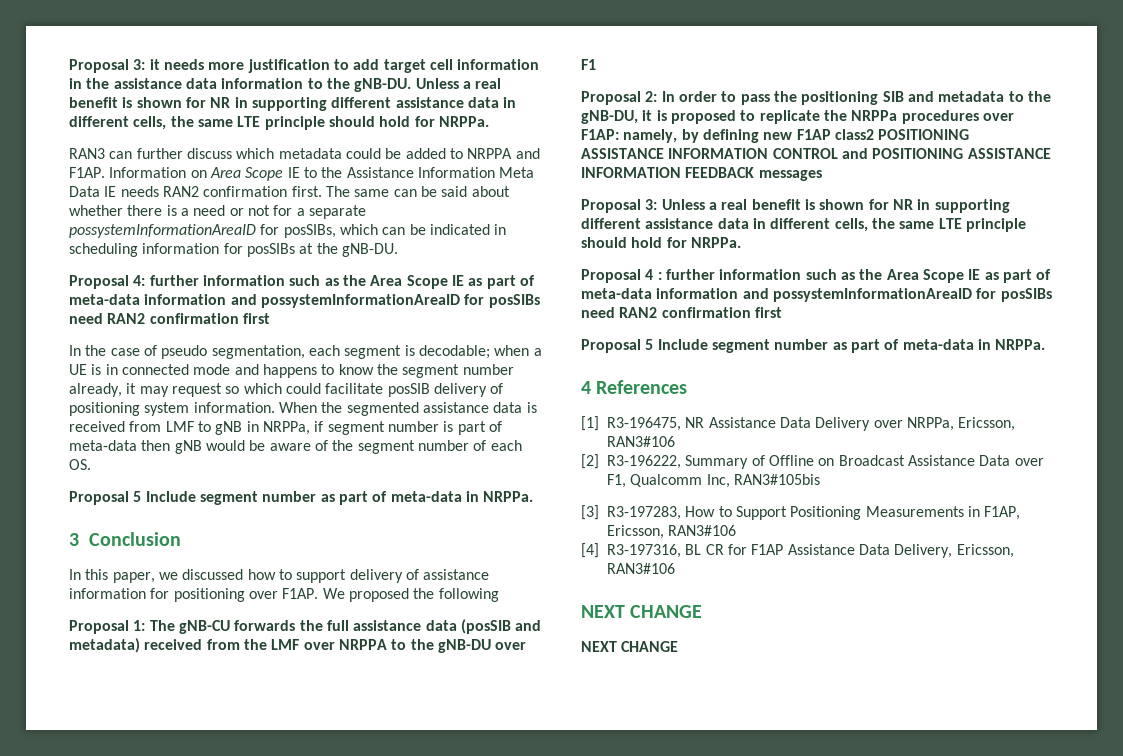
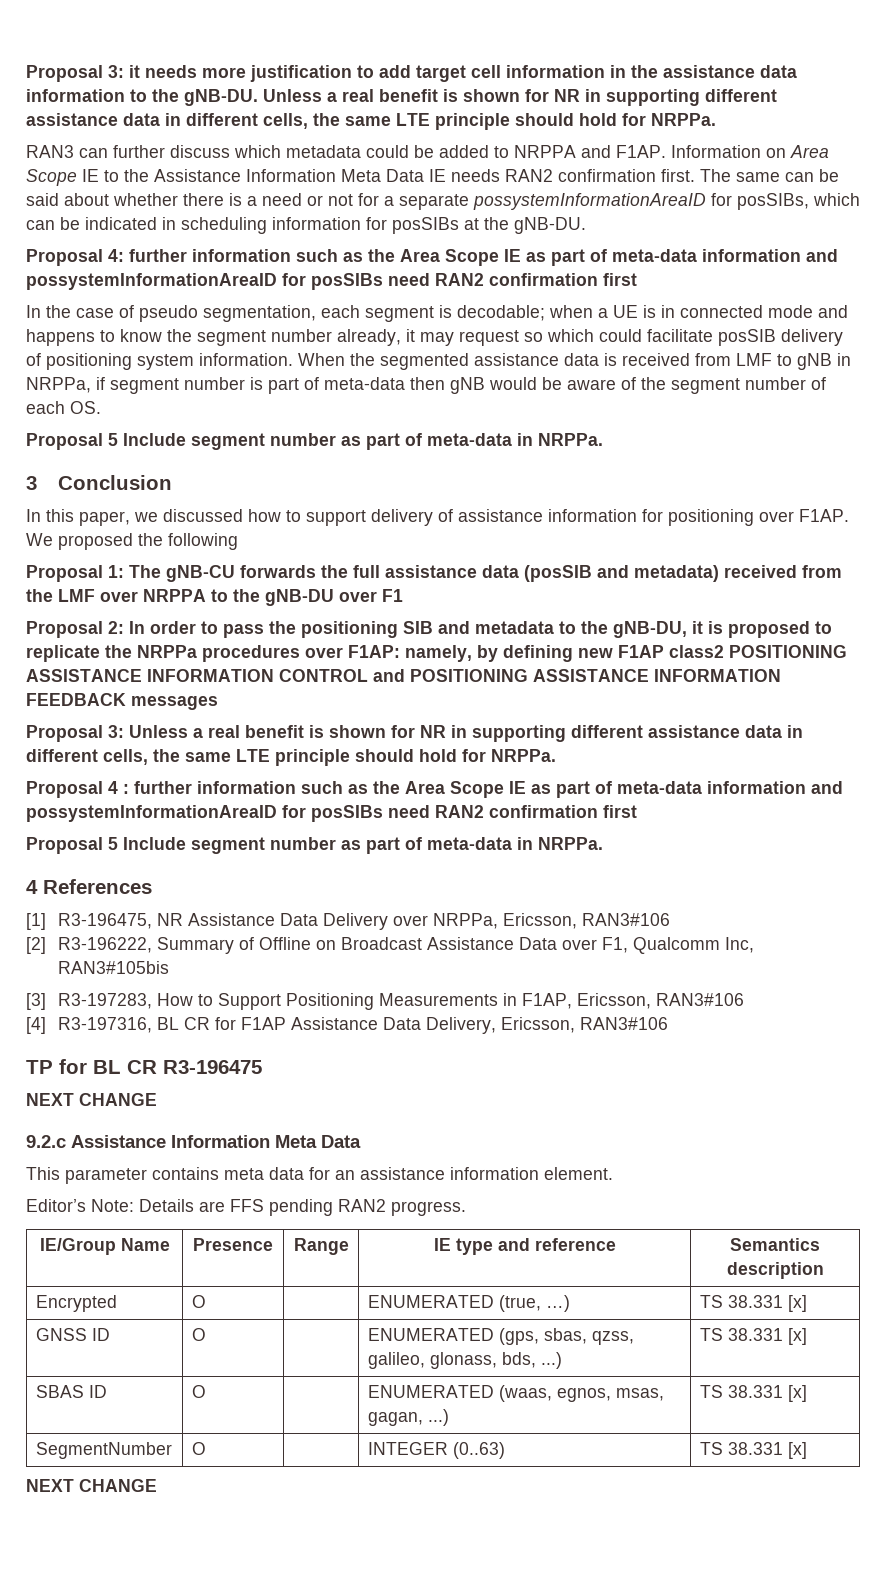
  [4] R3-197316, BL CR for F1AP Assistance Data Delivery, Ericsson, RAN3#106
+ TP for BL CR R3-196475
  NEXT CHANGE
+ 9.2.c Assistance Information Meta Data
+ This parameter contains meta data for an assistance information element.
+ Editor’s Note: Details are FFS pending RAN2 progress.
+ IE/Group Name | Presence | Range | IE type and reference | Semantics description
+ Encrypted | O | | ENUMERATED (true, …) | TS 38.331 [x]
+ GNSS ID | O | | ENUMERATED (gps, sbas, qzss, galileo, glonass, bds, ...) | TS 38.331 [x]
+ SBAS ID | O | | ENUMERATED (waas, egnos, msas, gagan, ...) | TS 38.331 [x]
+ SegmentNumber | O | | INTEGER (0..63) | TS 38.331 [x]

